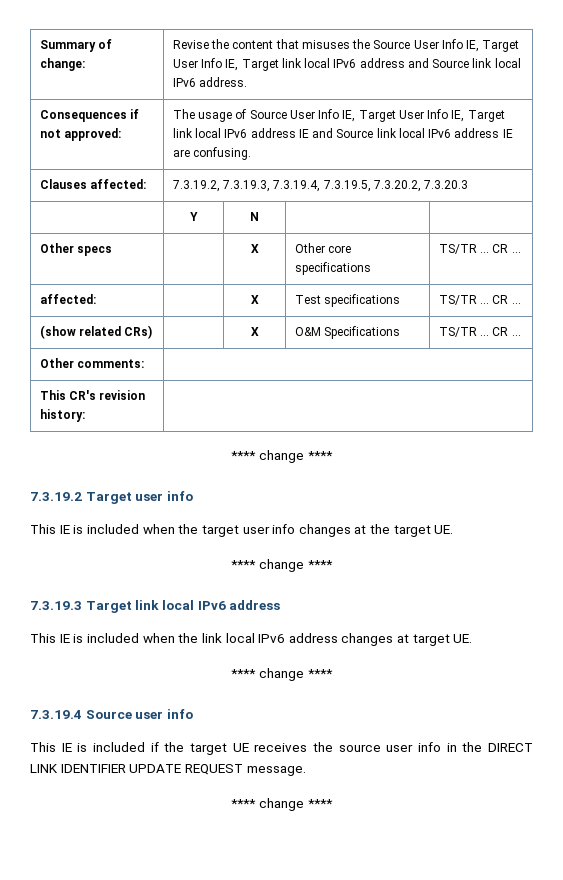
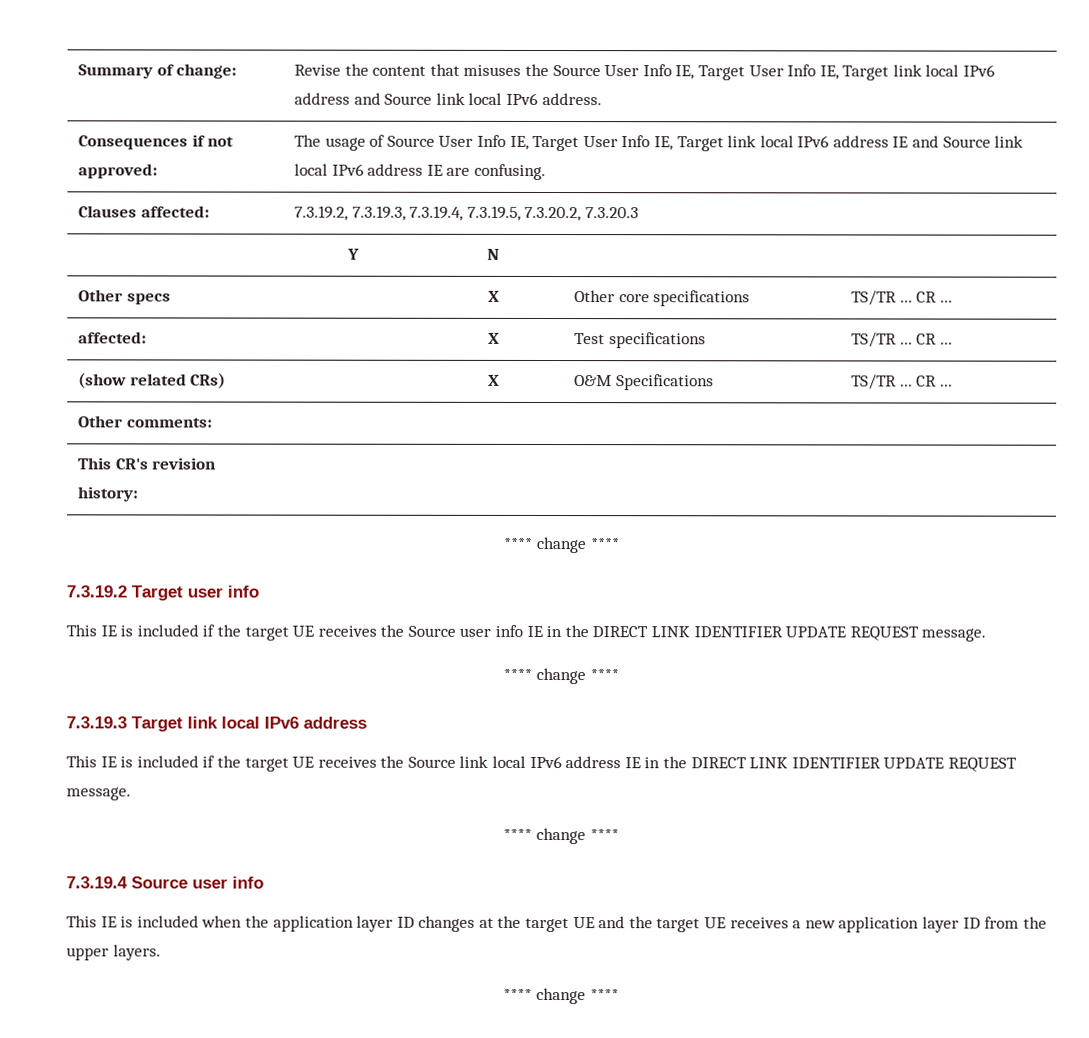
- This IE is included when the target user info changes at the target UE.
+ This IE is included if the target UE receives the Source user info IE in the DIRECT LINK IDENTIFIER UPDATE REQUEST message.
- This IE is included when the link local IPv6 address changes at target UE.
+ This IE is included if the target UE receives the Source link local IPv6 address IE in the DIRECT LINK IDENTIFIER UPDATE REQUEST message.
- This IE is included if the target UE receives the source user info in the DIRECT LINK IDENTIFIER UPDATE REQUEST message.
+ This IE is included when the application layer ID changes at the target UE and the target UE receives a new application layer ID from the upper layers.

